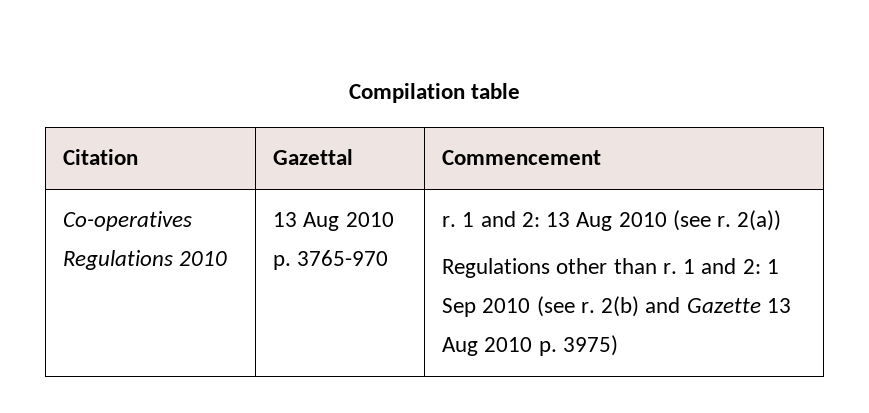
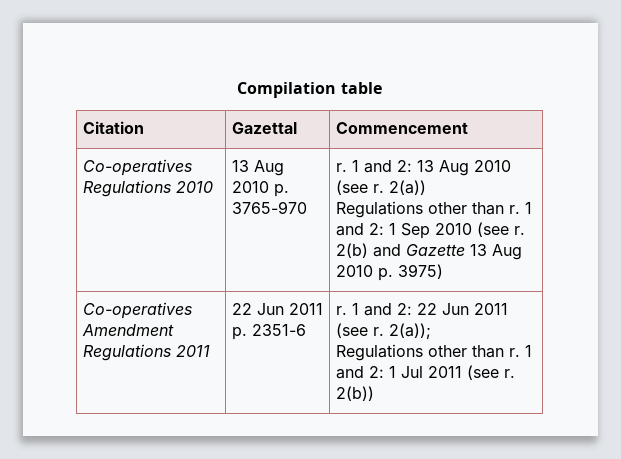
+ Co-operatives Amendment Regulations 2011 | 22 Jun 2011 p. 2351-6 | r. 1 and 2: 22 Jun 2011 (see r. 2(a));
+ Regulations other than r. 1 and 2: 1 Jul 2011 (see r. 2(b))

